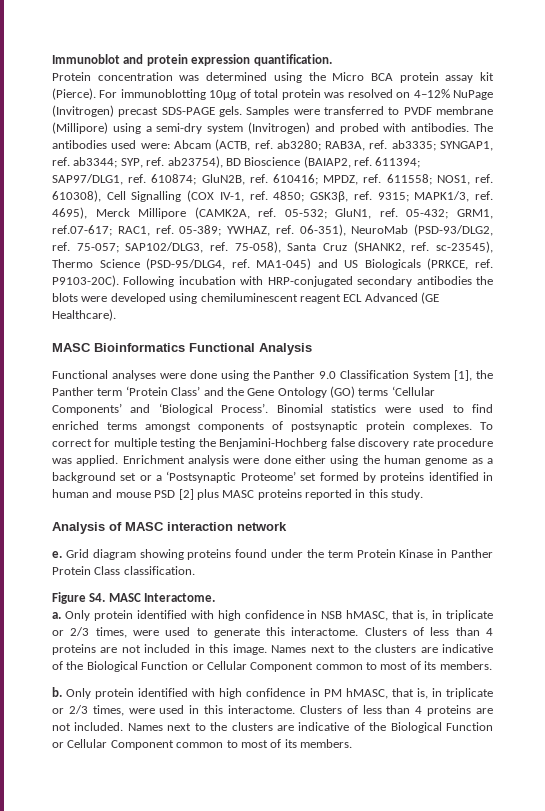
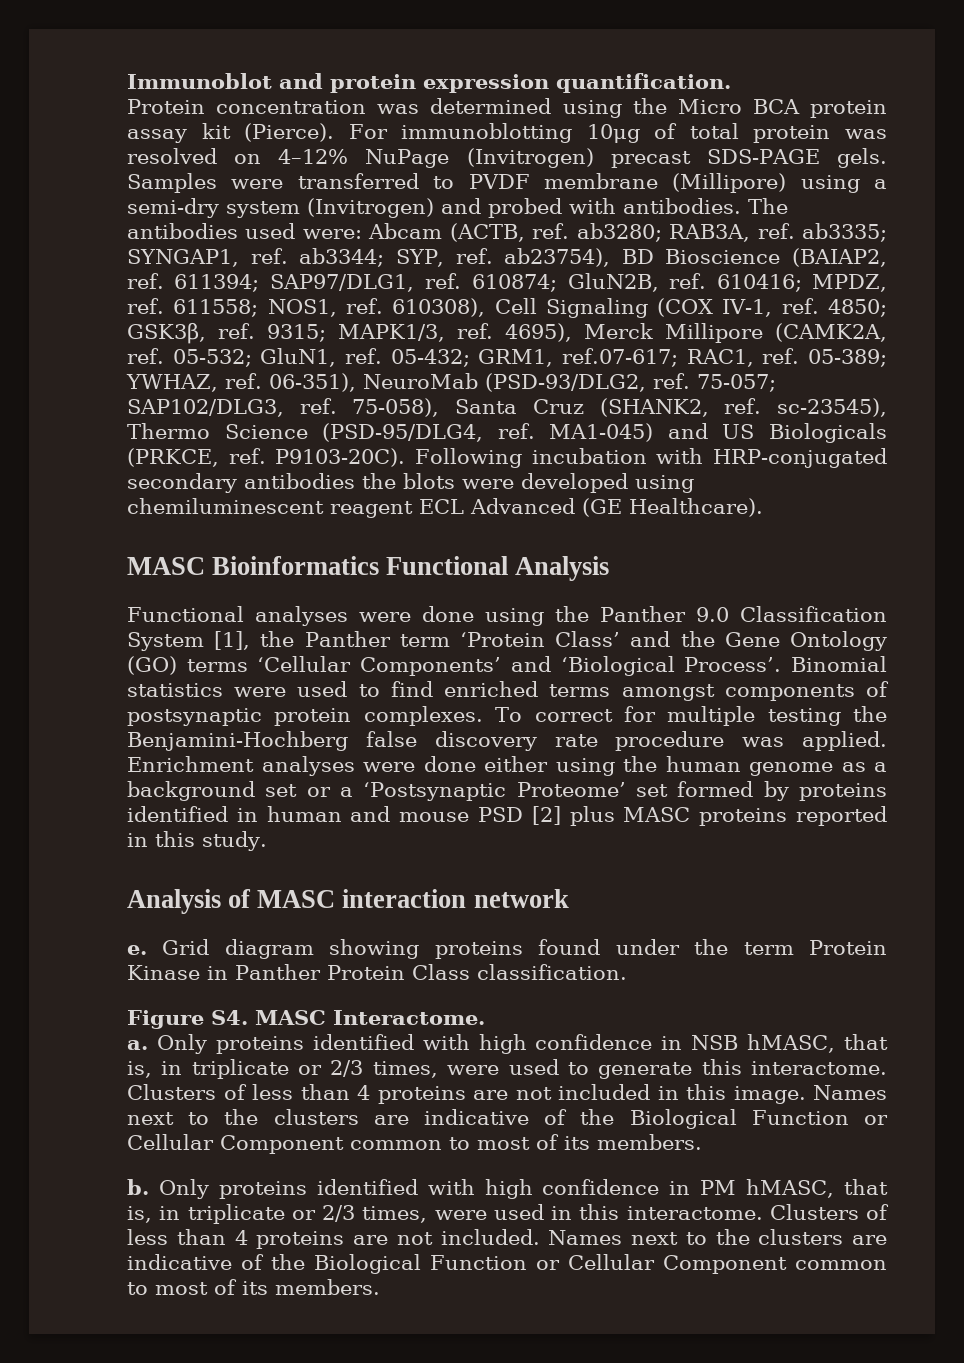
- NOS1, ref. 610308), Cell Signalling (COX IV-1, ref. 4850;
+ NOS1, ref. 610308), Cell Signaling (COX IV-1, ref. 4850;
- Enrichment analysis were done either using the human genome as a background set or a ‘Postsynaptic Proteome’ set formed by proteins identified in human and mouse PSD [2] plus MASC proteins reported in this study.
+ Enrichment analyses were done either using the human genome as a background set or a ‘Postsynaptic Proteome’ set formed by proteins identified in human and mouse PSD [2] plus MASC proteins reported in this study.
- Only protein identified with high confidence in NSB hMASC, that is, in triplicate or 2/3 times, were used to generate this interactome.
+ Only proteins identified with high confidence in NSB hMASC, that is, in triplicate or 2/3 times, were used to generate this interactome.
- Only protein identified with high confidence in PM hMASC, that is, in triplicate or 2/3 times, were used in this interactome.
+ Only proteins identified with high confidence in PM hMASC, that is, in triplicate or 2/3 times, were used in this interactome.

